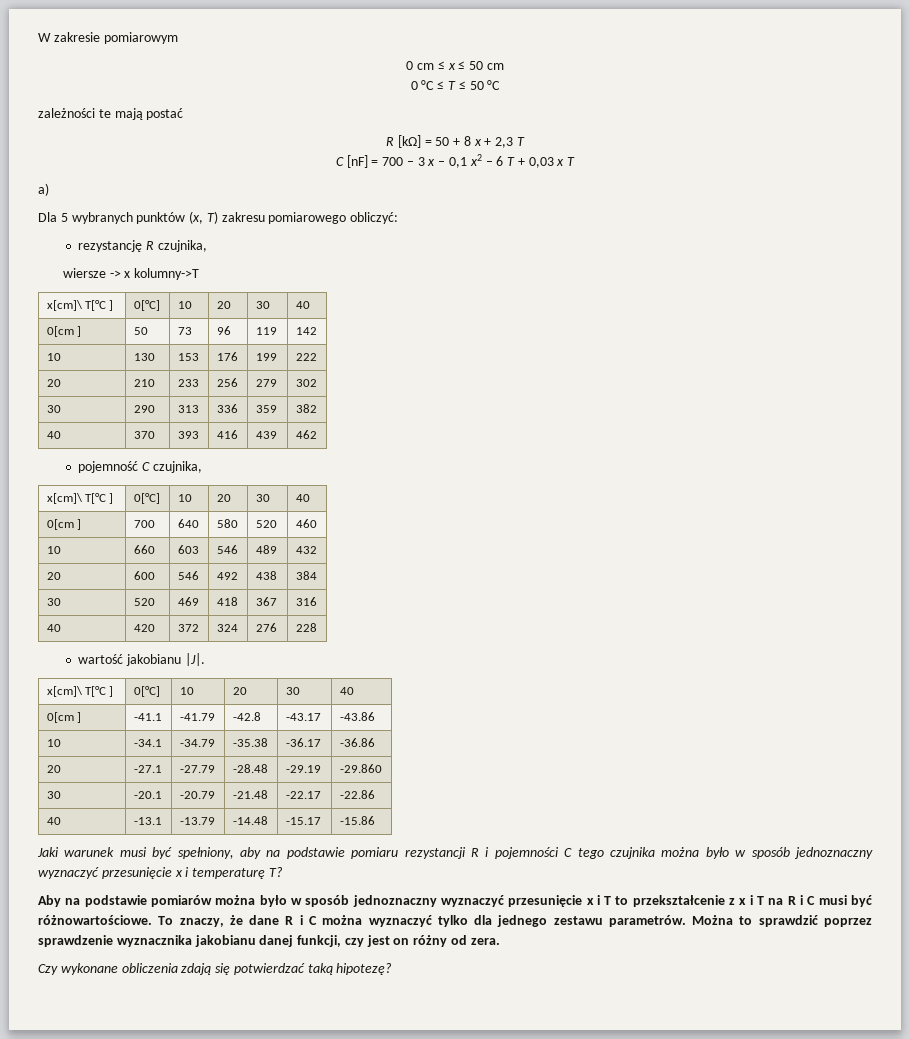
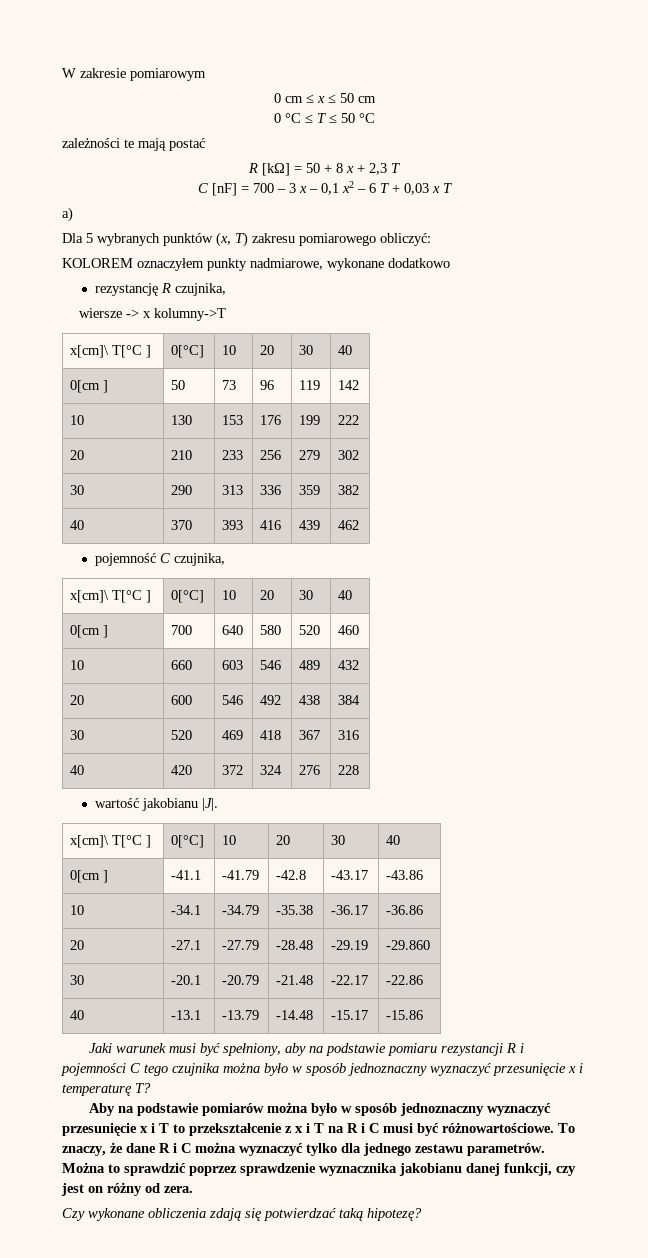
+ KOLOREM oznaczyłem punkty nadmiarowe, wykonane dodatkowo

